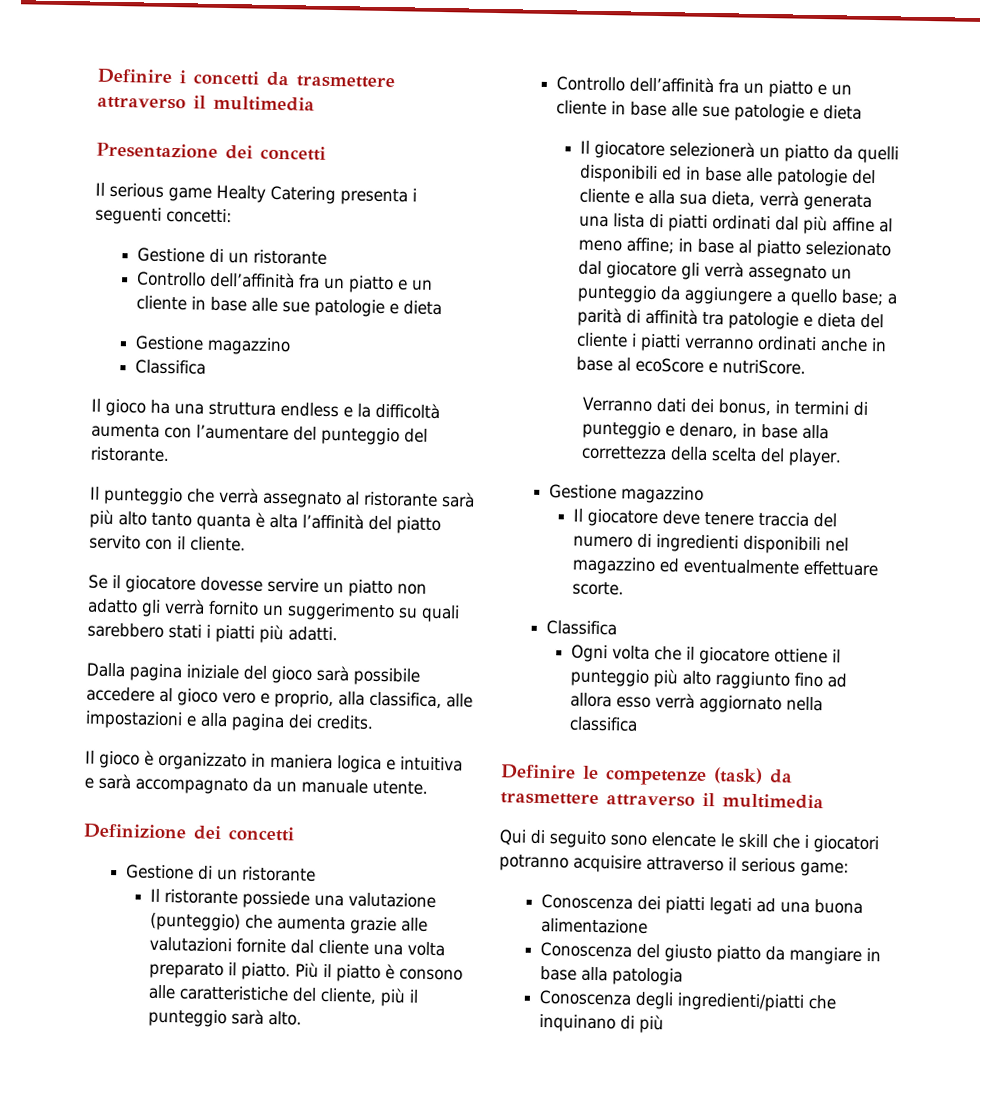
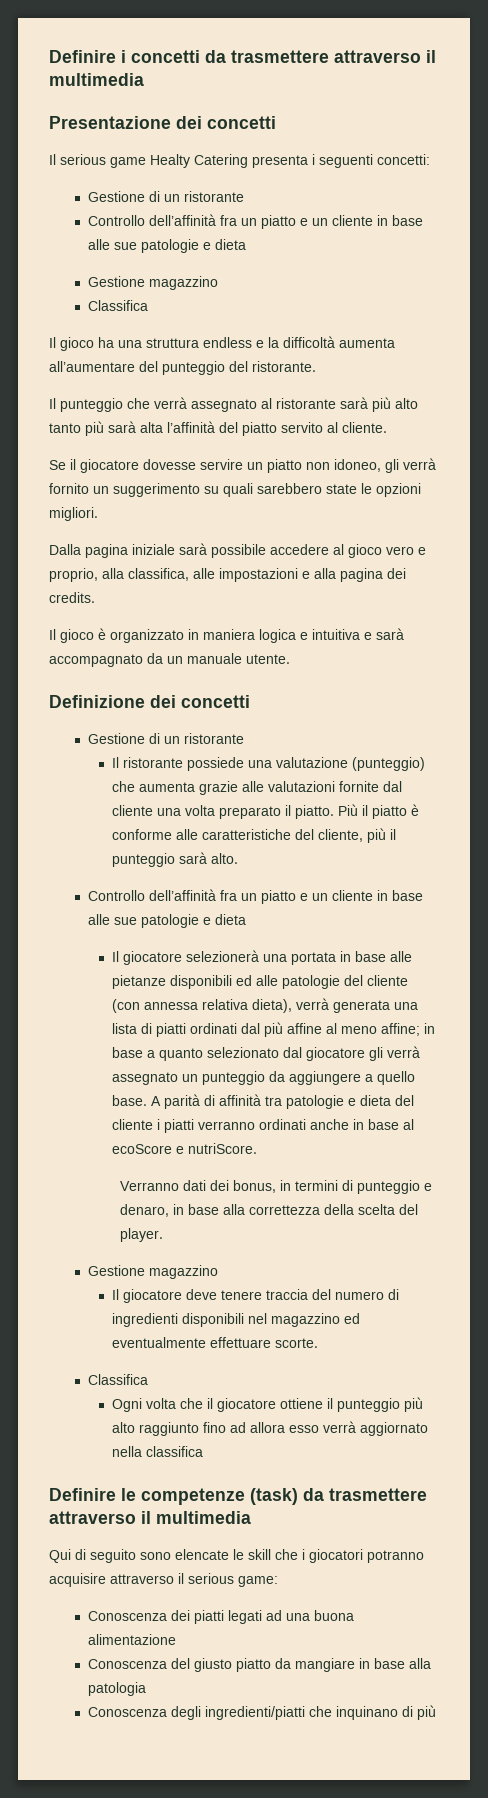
- Il gioco ha una struttura endless e la difficoltà aumenta con l’aumentare del punteggio del ristorante.
+ Il gioco ha una struttura endless e la difficoltà aumenta all’aumentare del punteggio del ristorante.
- Il punteggio che verrà assegnato al ristorante sarà più alto tanto quanta è alta l’affinità del piatto servito con il cliente.
+ Il punteggio che verrà assegnato al ristorante sarà più alto tanto più sarà alta l’affinità del piatto servito al cliente.
- Se il giocatore dovesse servire un piatto non adatto gli verrà fornito un suggerimento su quali sarebbero stati i piatti più adatti.
+ Se il giocatore dovesse servire un piatto non idoneo, gli verrà fornito un suggerimento su quali sarebbero state le opzioni migliori.
- Dalla pagina iniziale del gioco sarà possibile accedere al gioco vero e proprio, alla classifica, alle impostazioni e alla pagina dei credits.
+ Dalla pagina iniziale sarà possibile accedere al gioco vero e proprio, alla classifica, alle impostazioni e alla pagina dei credits.
- Più il piatto è consono alle caratteristiche del cliente, più il punteggio sarà alto.
+ Più il piatto è conforme alle caratteristiche del cliente, più il punteggio sarà alto.
- Il giocatore selezionerà un piatto da quelli disponibili ed in base alle patologie del cliente e alla sua dieta, verrà generata una lista di piatti ordinati dal più affine al meno affine; in base al piatto selezionato dal giocatore gli verrà assegnato un punteggio da aggiungere a quello base; a parità di affinità tra patologie e dieta del cliente i piatti verranno ordinati anche in base al ecoScore e nutriScore.
+ Il giocatore selezionerà una portata in base alle pietanze disponibili ed alle patologie del cliente (con annessa relativa dieta), verrà generata una lista di piatti ordinati dal più affine al meno affine; in base a quanto selezionato dal giocatore gli verrà assegnato un punteggio da aggiungere a quello base. A parità di affinità tra patologie e dieta del cliente i piatti verranno ordinati anche in base al ecoScore e nutriScore.

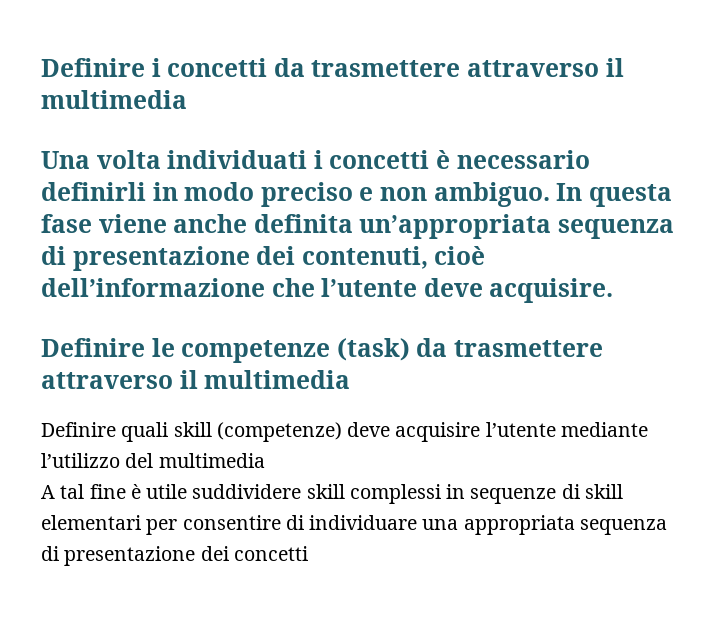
- Presentazione dei concetti
- Il serious game Healty Catering presenta i seguenti concetti:
- Gestione di un ristorante
- Controllo dell’affinità fra un piatto e un cliente in base alle sue patologie e dieta
- Gestione magazzino
- Classifica
- Il gioco ha una struttura endless e la difficoltà aumenta all’aumentare del punteggio del ristorante.
- Il punteggio che verrà assegnato al ristorante sarà più alto tanto più sarà alta l’affinità del piatto servito al cliente.
- Se il giocatore dovesse servire un piatto non idoneo, gli verrà fornito un suggerimento su quali sarebbero state le opzioni migliori.
- Dalla pagina iniziale sarà possibile accedere al gioco vero e proprio, alla classifica, alle impostazioni e alla pagina dei credits.
- Il gioco è organizzato in maniera logica e intuitiva e sarà accompagnato da un manuale utente.
- Definizione dei concetti
- Gestione di un ristorante
- Il ristorante possiede una valutazione (punteggio) che aumenta grazie alle valutazioni fornite dal cliente una volta preparato il piatto. Più il piatto è conforme alle caratteristiche del cliente, più il punteggio sarà alto.
- Controllo dell’affinità fra un piatto e un cliente in base alle sue patologie e dieta
- Il giocatore selezionerà una portata in base alle pietanze disponibili ed alle patologie del cliente (con annessa relativa dieta), verrà generata una lista di piatti ordinati dal più affine al meno affine; in base a quanto selezionato dal giocatore gli verrà assegnato un punteggio da aggiungere a quello base. A parità di affinità tra patologie e dieta del cliente i piatti verranno ordinati anche in base al ecoScore e nutriScore.
- Verranno dati dei bonus, in termini di punteggio e denaro, in base alla correttezza della scelta del player.
- Gestione magazzino
- Il giocatore deve tenere traccia del numero di ingredienti disponibili nel magazzino ed eventualmente effettuare scorte.
- Classifica
- Ogni volta che il giocatore ottiene il punteggio più alto raggiunto fino ad allora esso verrà aggiornato nella classifica
+ Una volta individuati i concetti è necessario definirli in modo preciso e non ambiguo. In questa fase viene anche definita un’appropriata sequenza di presentazione dei contenuti, cioè dell’informazione che l’utente deve acquisire.
- Qui di seguito sono elencate le skill che i giocatori potranno acquisire attraverso il serious game:
- Conoscenza dei piatti legati ad una buona alimentazione
- Conoscenza del giusto piatto da mangiare in base alla patologia
- Conoscenza degli ingredienti/piatti che inquinano di più
+ Definire quali skill (competenze) deve acquisire l’utente mediante l’utilizzo del multimedia
+ A tal fine è utile suddividere skill complessi in sequenze di skill elementari per consentire di individuare una appropriata sequenza di presentazione dei concetti

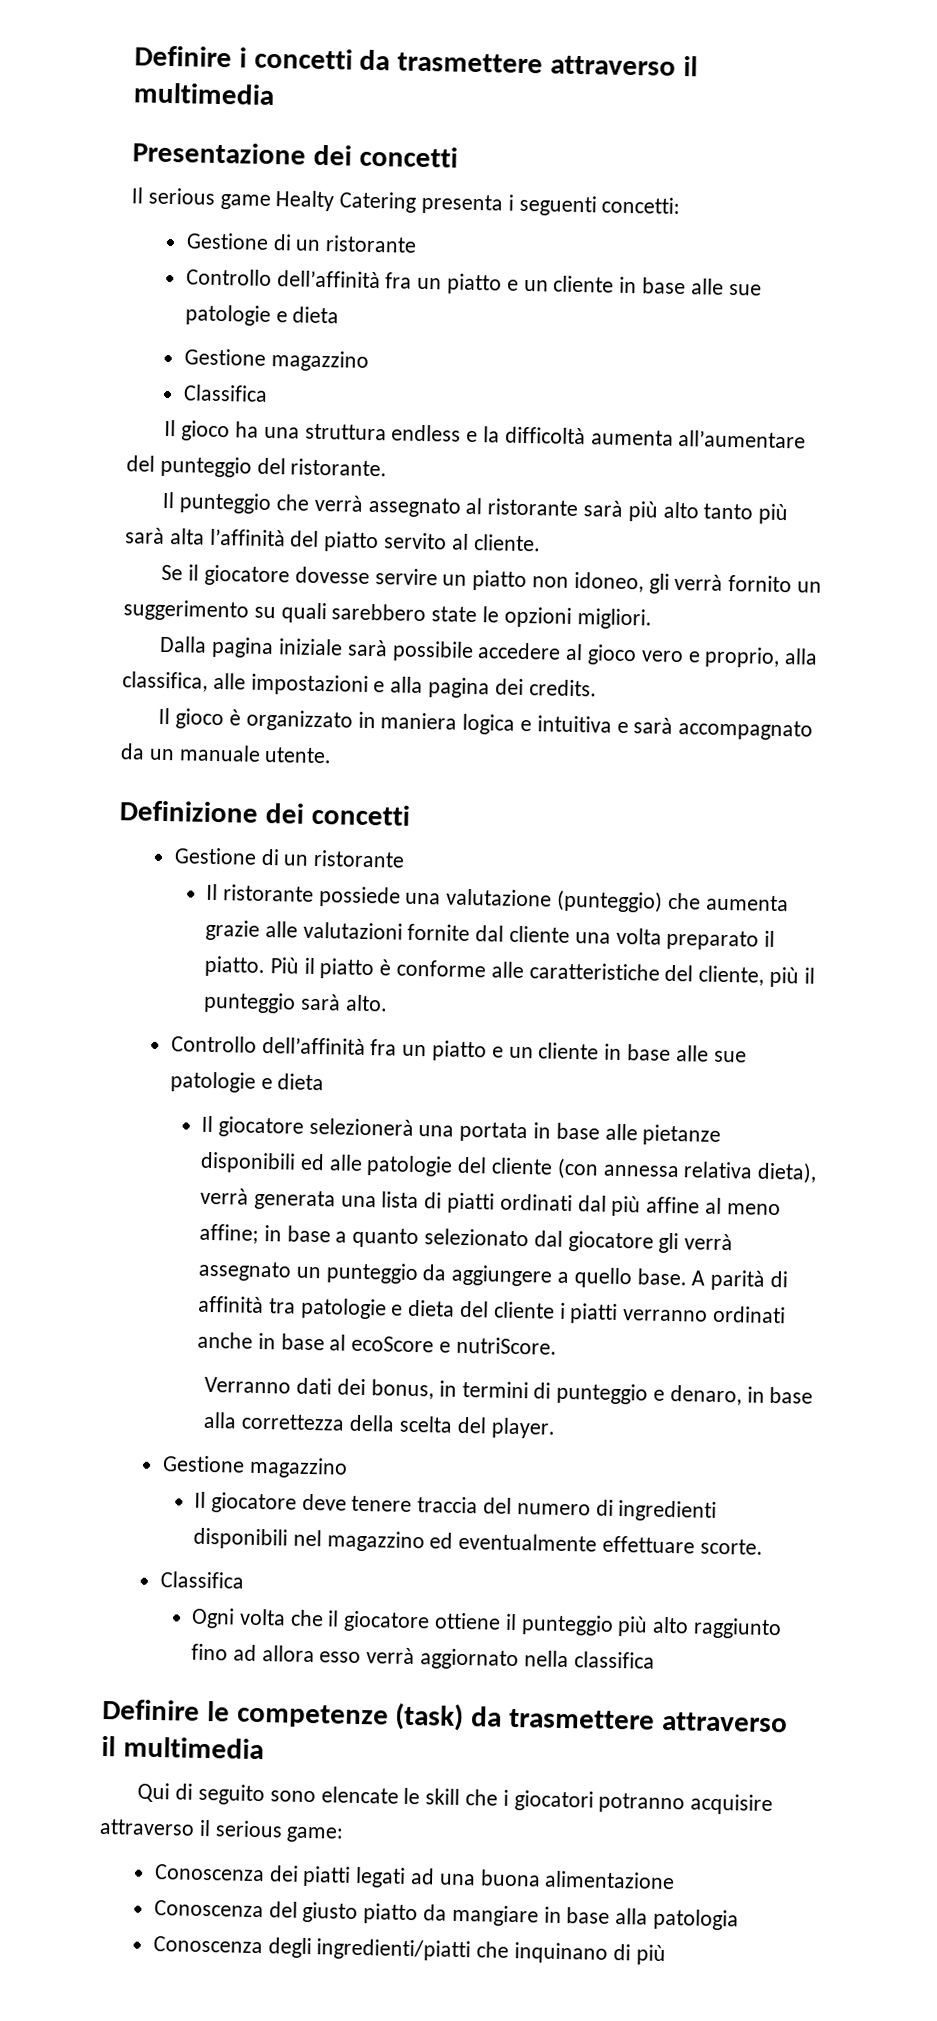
- Una volta individuati i concetti è necessario definirli in modo preciso e non ambiguo. In questa fase viene anche definita un’appropriata sequenza di presentazione dei contenuti, cioè dell’informazione che l’utente deve acquisire.
+ Presentazione dei concetti
+ Il serious game Healty Catering presenta i seguenti concetti:
+ Gestione di un ristorante
+ Controllo dell’affinità fra un piatto e un cliente in base alle sue patologie e dieta
+ Gestione magazzino
+ Classifica
+ Il gioco ha una struttura endless e la difficoltà aumenta all’aumentare del punteggio del ristorante.
+ Il punteggio che verrà assegnato al ristorante sarà più alto tanto più sarà alta l’affinità del piatto servito al cliente.
+ Se il giocatore dovesse servire un piatto non idoneo, gli verrà fornito un suggerimento su quali sarebbero state le opzioni migliori.
+ Dalla pagina iniziale sarà possibile accedere al gioco vero e proprio, alla classifica, alle impostazioni e alla pagina dei credits.
+ Il gioco è organizzato in maniera logica e intuitiva e sarà accompagnato da un manuale utente.
+ Definizione dei concetti
+ Gestione di un ristorante
+ Il ristorante possiede una valutazione (punteggio) che aumenta grazie alle valutazioni fornite dal cliente una volta preparato il piatto. Più il piatto è conforme alle caratteristiche del cliente, più il punteggio sarà alto.
+ Controllo dell’affinità fra un piatto e un cliente in base alle sue patologie e dieta
+ Il giocatore selezionerà una portata in base alle pietanze disponibili ed alle patologie del cliente (con annessa relativa dieta), verrà generata una lista di piatti ordinati dal più affine al meno affine; in base a quanto selezionato dal giocatore gli verrà assegnato un punteggio da aggiungere a quello base. A parità di affinità tra patologie e dieta del cliente i piatti verranno ordinati anche in base al ecoScore e nutriScore.
+ Verranno dati dei bonus, in termini di punteggio e denaro, in base alla correttezza della scelta del player.
+ Gestione magazzino
+ Il giocatore deve tenere traccia del numero di ingredienti disponibili nel magazzino ed eventualmente effettuare scorte.
+ Classifica
+ Ogni volta che il giocatore ottiene il punteggio più alto raggiunto fino ad allora esso verrà aggiornato nella classifica
- Definire quali skill (competenze) deve acquisire l’utente mediante l’utilizzo del multimedia
- A tal fine è utile suddividere skill complessi in sequenze di skill elementari per consentire di individuare una appropriata sequenza di presentazione dei concetti
+ Qui di seguito sono elencate le skill che i giocatori potranno acquisire attraverso il serious game:
+ Conoscenza dei piatti legati ad una buona alimentazione
+ Conoscenza del giusto piatto da mangiare in base alla patologia
+ Conoscenza degli ingredienti/piatti che inquinano di più

